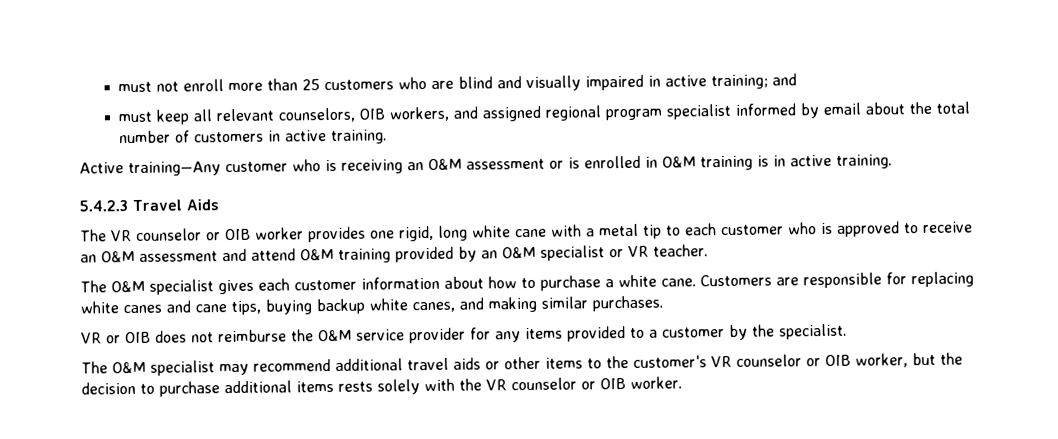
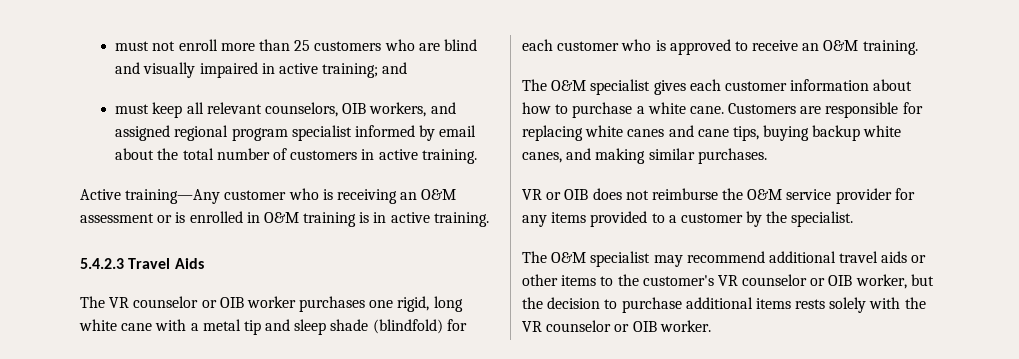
- The VR counselor or OIB worker provides one rigid, long white cane with a metal tip to each customer who is approved to receive an O&M assessment and attend O&M training provided by an O&M specialist or VR teacher.
+ The VR counselor or OIB worker purchases one rigid, long white cane with a metal tip and sleep shade (blindfold) for each customer who is approved to receive an O&M training.

